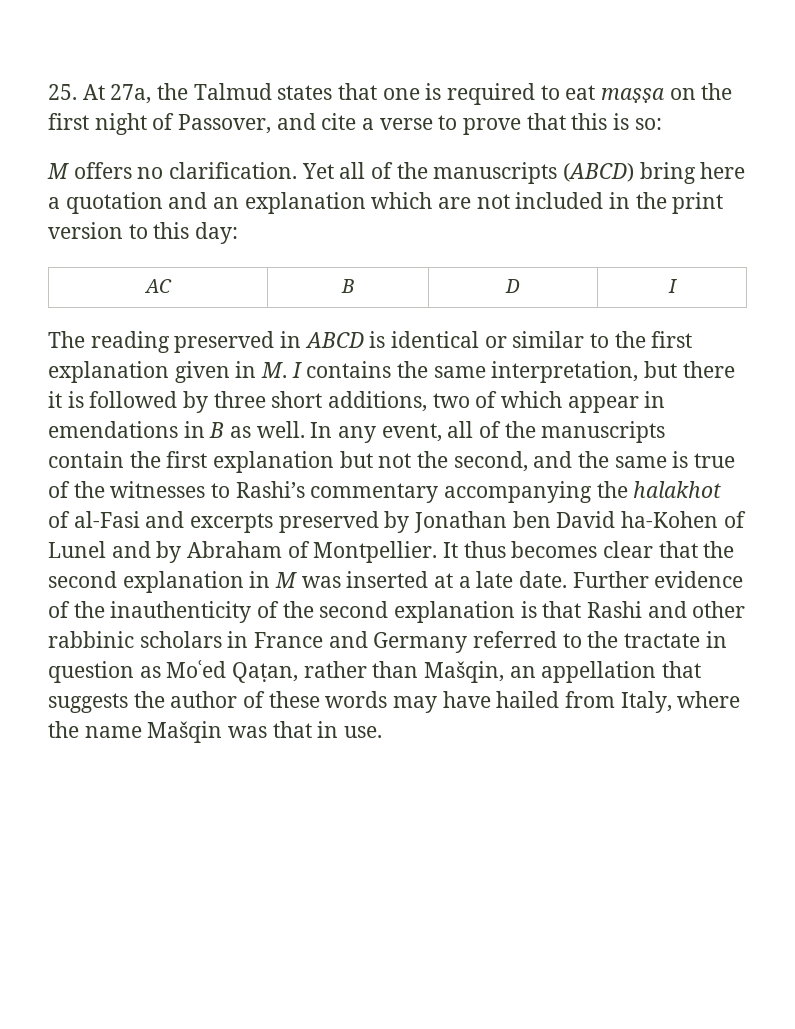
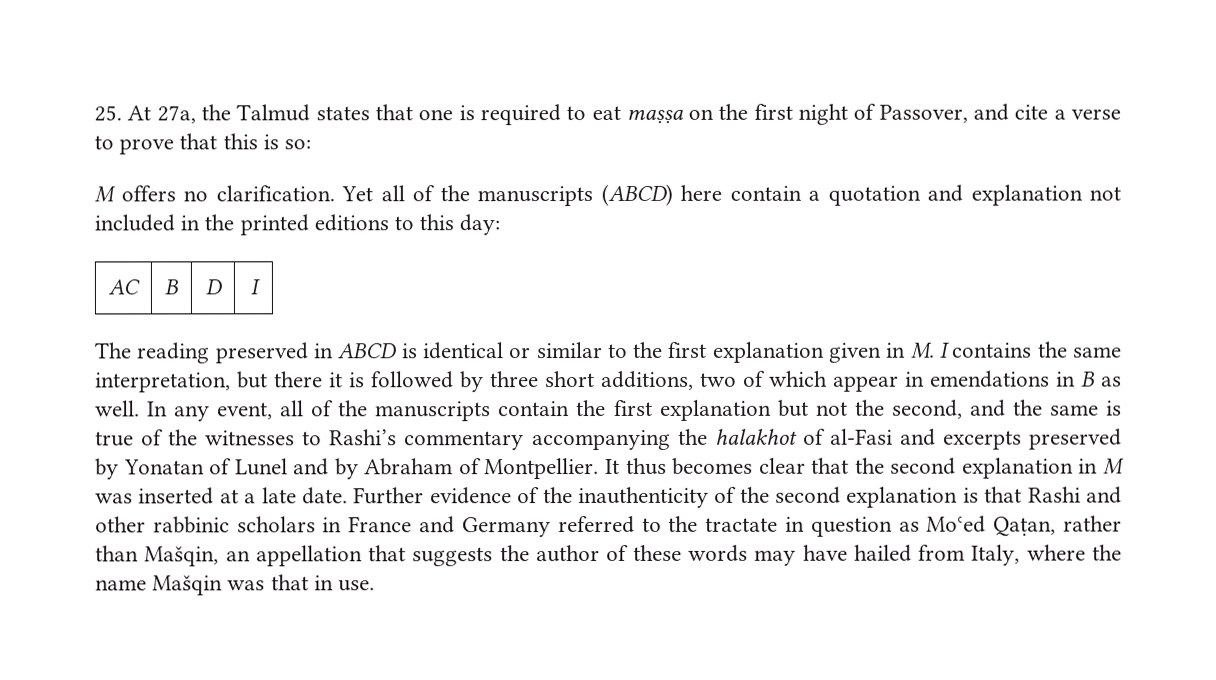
- Yet all of the manuscripts (ABCD) bring here a quotation and an explanation which are not included in the print version to this day:
+ Yet all of the manuscripts (ABCD) here contain a quotation and explanation not included in the printed editions to this day:
- In any event, all of the manuscripts contain the first explanation but not the second, and the same is true of the witnesses to Rashi’s commentary accompanying the halakhot of al-Fasi and excerpts preserved by Jonathan ben David ha-Kohen of Lunel and by Abraham of Montpellier.
+ In any event, all of the manuscripts contain the first explanation but not the second, and the same is true of the witnesses to Rashi’s commentary accompanying the halakhot of al-Fasi and excerpts preserved by Yonatan of Lunel and by Abraham of Montpellier.

